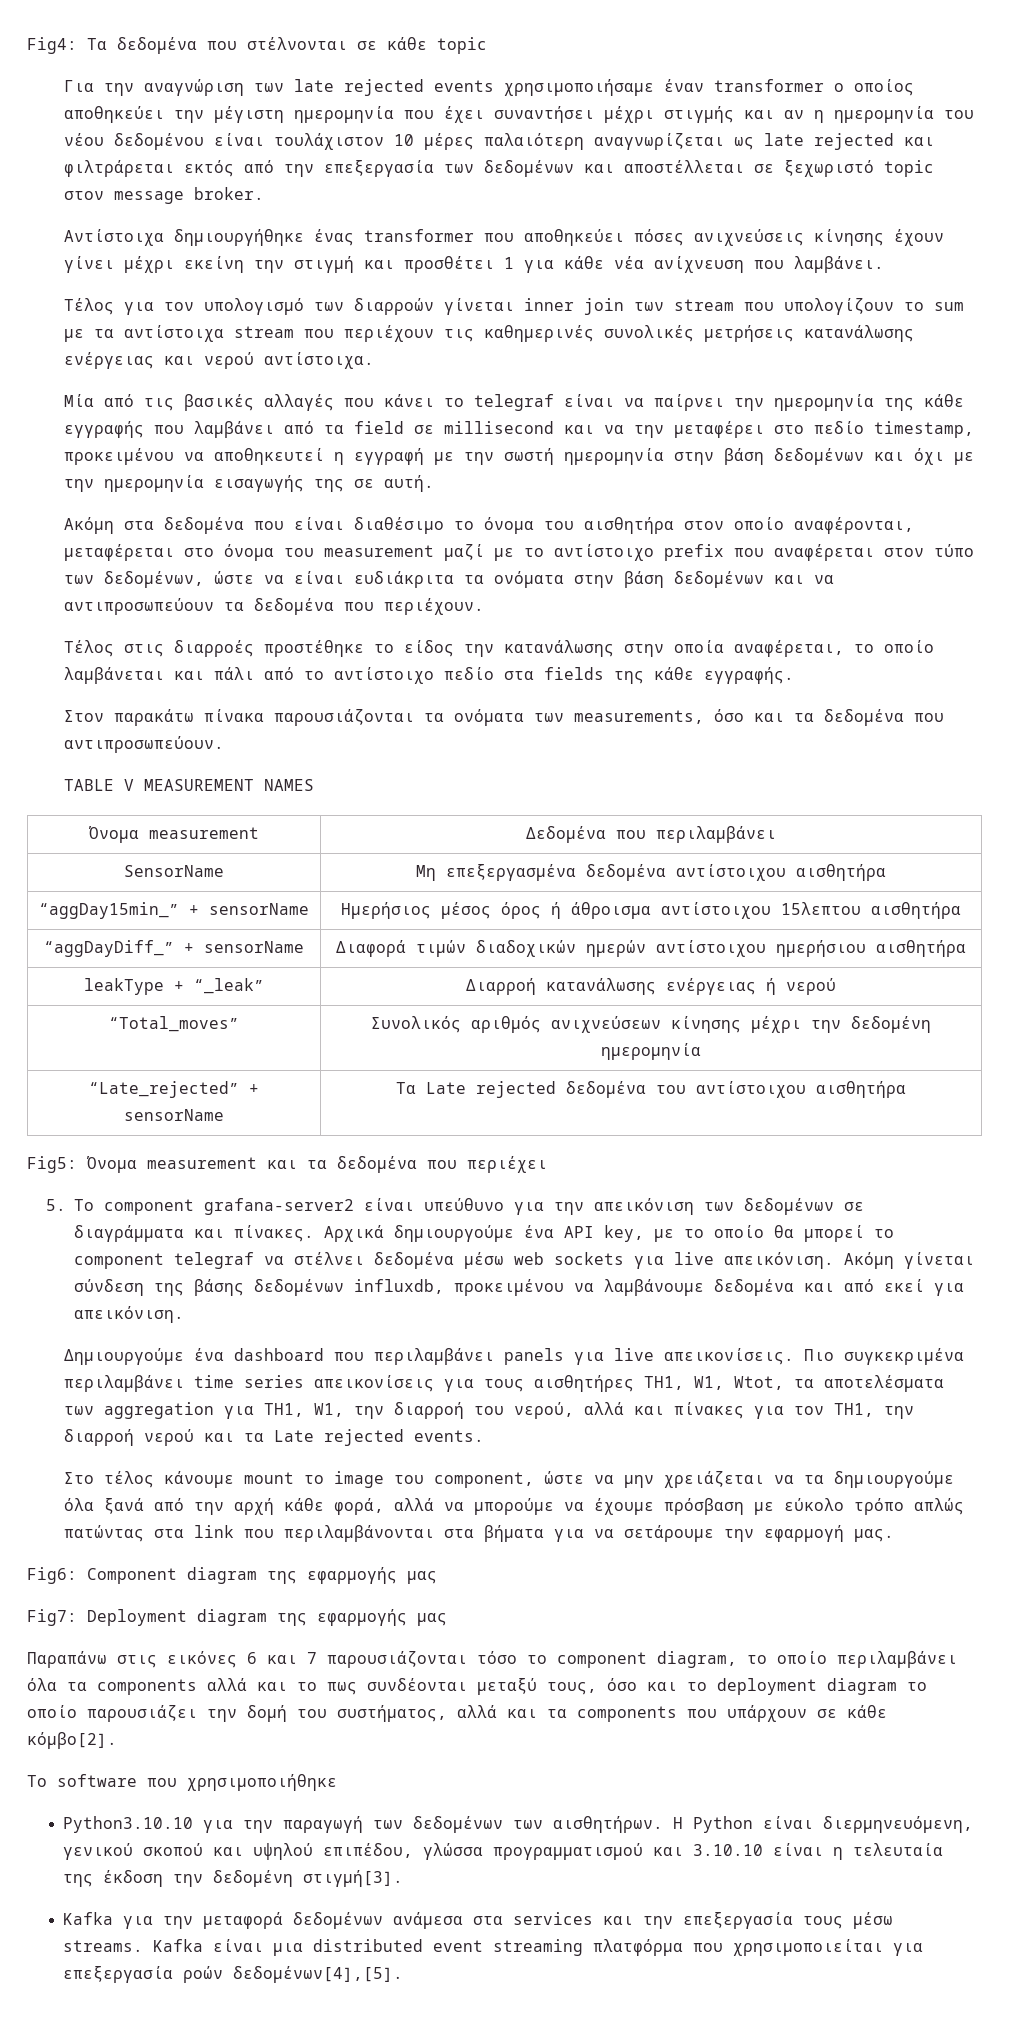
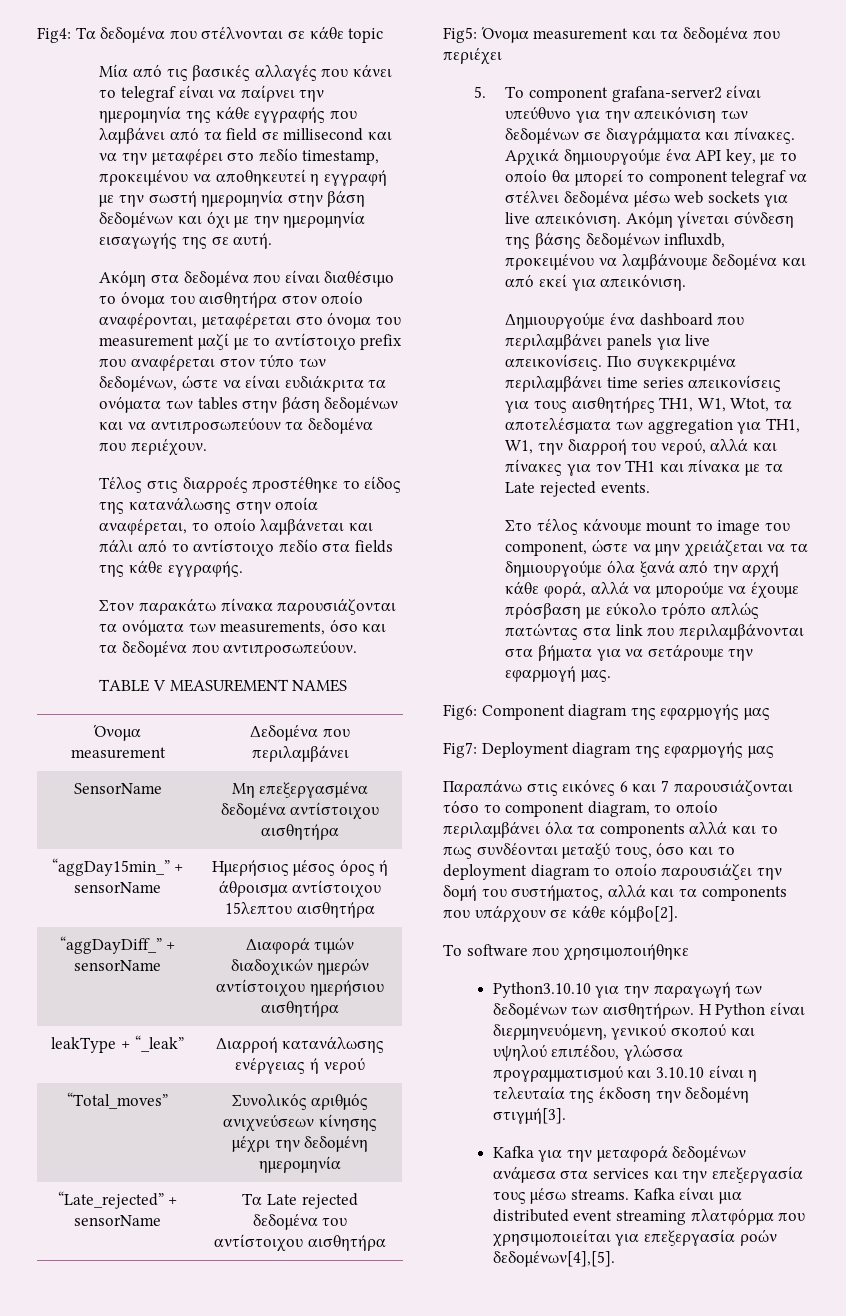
- Για την αναγνώριση των late rejected events χρησιμοποιήσαμε έναν transformer ο οποίος αποθηκεύει την μέγιστη ημερομηνία που έχει συναντήσει μέχρι στιγμής και αν η ημερομηνία του νέου δεδομένου είναι τουλάχιστον 10 μέρες παλαιότερη αναγνωρίζεται ως late rejected και φιλτράρεται εκτός από την επεξεργασία των δεδομένων και αποστέλλεται σε ξεχωριστό topic στον message broker.
- Αντίστοιχα δημιουργήθηκε ένας transformer που αποθηκεύει πόσες ανιχνεύσεις κίνησης έχουν γίνει μέχρι εκείνη την στιγμή και προσθέτει 1 για κάθε νέα ανίχνευση που λαμβάνει.
- Tέλος για τον υπολογισμό των διαρροών γίνεται inner join των stream που υπολογίζουν το sum με τα αντίστοιχα stream που περιέχουν τις καθημερινές συνολικές μετρήσεις κατανάλωσης ενέργειας και νερού αντίστοιχα.
- Ακόμη στα δεδομένα που είναι διαθέσιμο το όνομα του αισθητήρα στον οποίο αναφέρονται, μεταφέρεται στο όνομα του measurement μαζί με το αντίστοιχο prefix που αναφέρεται στον τύπο των δεδομένων, ώστε να είναι ευδιάκριτα τα ονόματα στην βάση δεδομένων και να αντιπροσωπεύουν τα δεδομένα που περιέχουν.
+ Ακόμη στα δεδομένα που είναι διαθέσιμο το όνομα του αισθητήρα στον οποίο αναφέρονται, μεταφέρεται στο όνομα του measurement μαζί με το αντίστοιχο prefix που αναφέρεται στον τύπο των δεδομένων, ώστε να είναι ευδιάκριτα τα ονόματα των tables στην βάση δεδομένων και να αντιπροσωπεύουν τα δεδομένα που περιέχουν.
- Τέλος στις διαρροές προστέθηκε το είδος την κατανάλωσης στην οποία αναφέρεται, το οποίο λαμβάνεται και πάλι από το αντίστοιχο πεδίο στα fields της κάθε εγγραφής.
+ Τέλος στις διαρροές προστέθηκε το είδος της κατανάλωσης στην οποία αναφέρεται, το οποίο λαμβάνεται και πάλι από το αντίστοιχο πεδίο στα fields της κάθε εγγραφής.
- Πιο συγκεκριμένα περιλαμβάνει time series απεικονίσεις για τους αισθητήρες TH1, W1, Wtot, τα αποτελέσματα των aggregation για TH1, W1, την διαρροή του νερού, αλλά και πίνακες για τον TH1, την διαρροή νερού και τα Late rejected events.
+ Πιο συγκεκριμένα περιλαμβάνει time series απεικονίσεις για τους αισθητήρες TH1, W1, Wtot, τα αποτελέσματα των aggregation για TH1, W1, την διαρροή του νερού, αλλά και πίνακες για τον TH1 και πίνακα με τα Late rejected events.

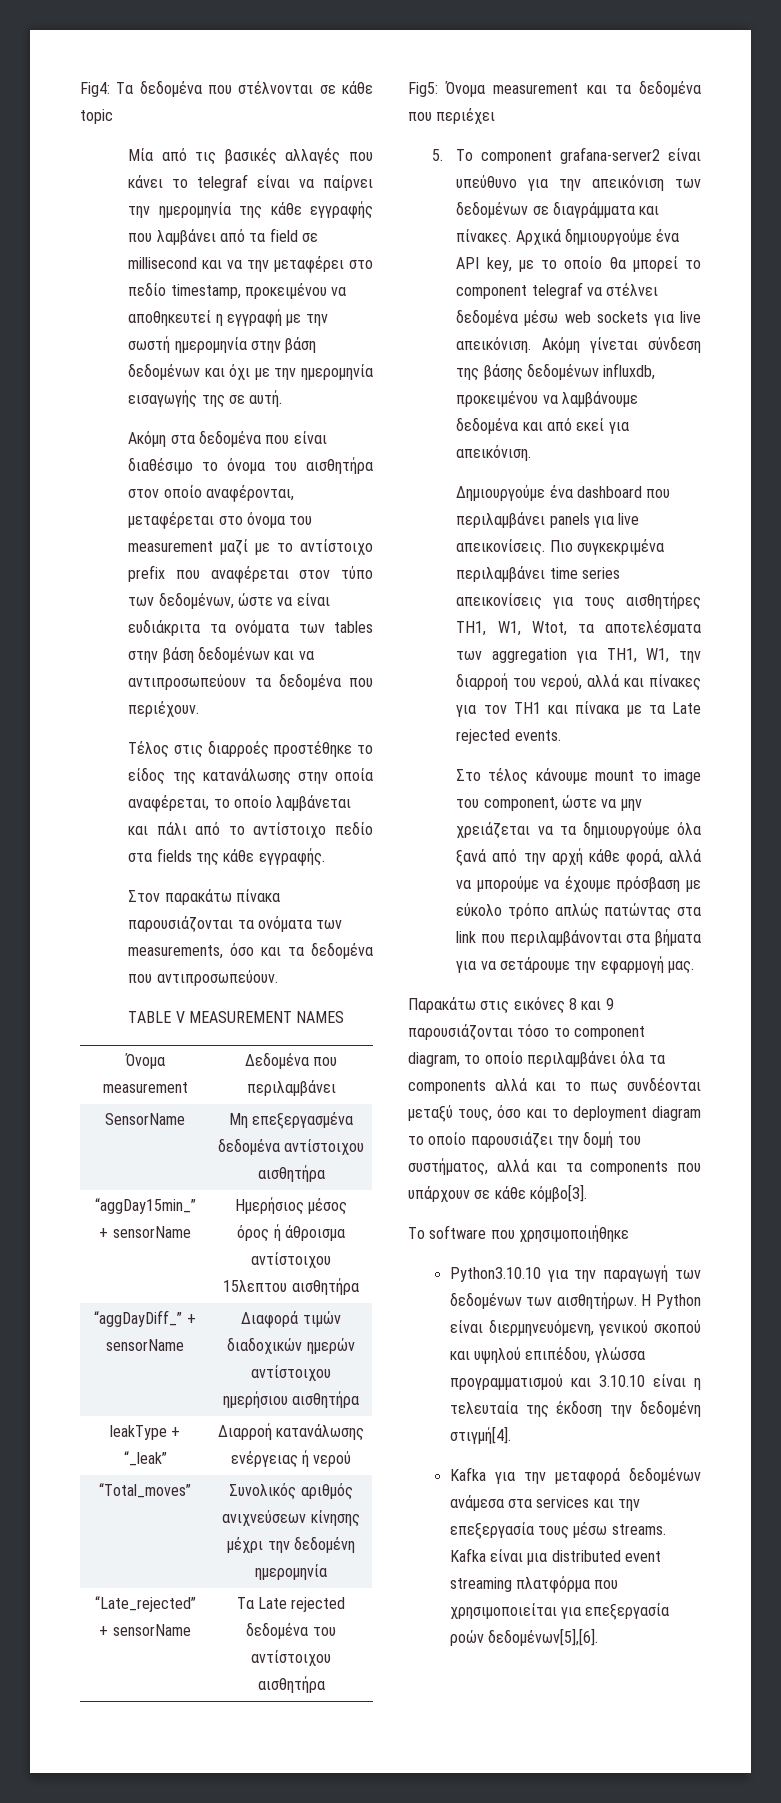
- Fig6: Component diagram της εφαρμογής μας
- Fig7: Deployment diagram της εφαρμογής μας
- Παραπάνω στις εικόνες 6 και 7 παρουσιάζονται τόσο τo component diagram, το οποίο περιλαμβάνει όλα τα components αλλά και το πως συνδέονται μεταξύ τους, όσο και το deployment diagram το οποίο παρουσιάζει την δομή του συστήματος, αλλά και τα components που υπάρχουν σε κάθε κόμβο[2].
+ Παρακάτω στις εικόνες 8 και 9 παρουσιάζονται τόσο τo component diagram, το οποίο περιλαμβάνει όλα τα components αλλά και το πως συνδέονται μεταξύ τους, όσο και το deployment diagram το οποίο παρουσιάζει την δομή του συστήματος, αλλά και τα components που υπάρχουν σε κάθε κόμβο[3].
- Η Python είναι διερμηνευόμενη, γενικού σκοπού και υψηλού επιπέδου, γλώσσα προγραμματισμού και 3.10.10 είναι η τελευταία της έκδοση την δεδομένη στιγμή[3].
+ Η Python είναι διερμηνευόμενη, γενικού σκοπού και υψηλού επιπέδου, γλώσσα προγραμματισμού και 3.10.10 είναι η τελευταία της έκδοση την δεδομένη στιγμή[4].
- Kafka είναι μια distributed event streaming πλατφόρμα που χρησιμοποιείται για επεξεργασία ροών δεδομένων[4],[5].
+ Kafka είναι μια distributed event streaming πλατφόρμα που χρησιμοποιείται για επεξεργασία ροών δεδομένων[5],[6].

